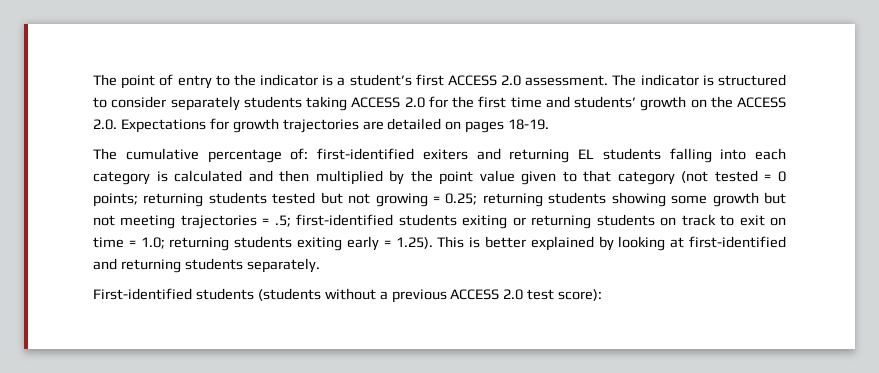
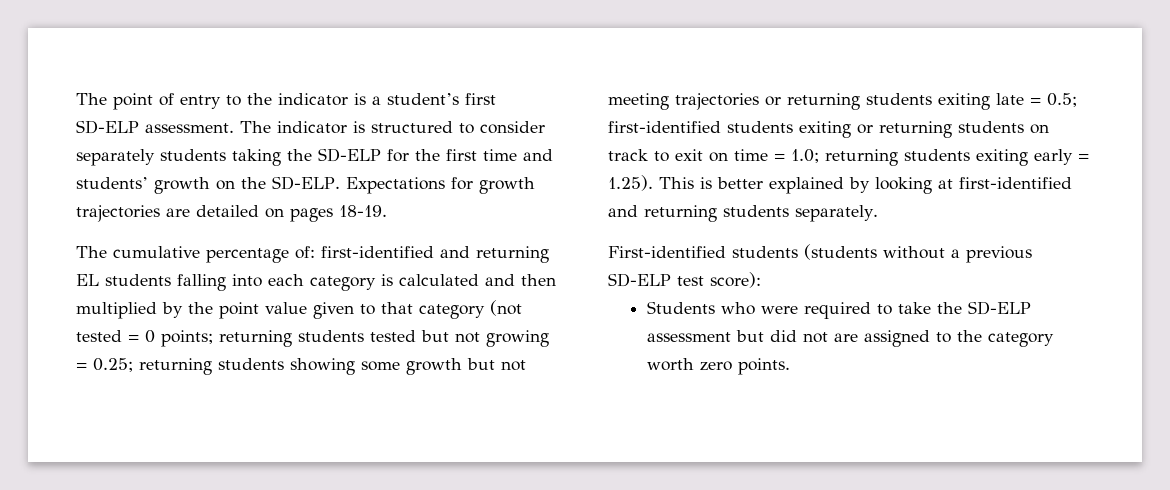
- The point of entry to the indicator is a student’s first ACCESS 2.0 assessment.
+ The point of entry to the indicator is a student’s first SD-ELP assessment.
- The indicator is structured to consider separately students taking ACCESS 2.0 for the first time and students’ growth on the ACCESS 2.0. Expectations for growth trajectories are detailed on pages 18-19.
+ The indicator is structured to consider separately students taking the SD-ELP for the first time and students’ growth on the SD-ELP. Expectations for growth trajectories are detailed on pages 18-19.
- first-identified exiters and returning EL students falling into each category is calculated and then multiplied by the point value given to that category (not tested = 0 points;
+ first-identified and returning EL students falling into each category is calculated and then multiplied by the point value given to that category (not tested = 0 points;
- returning students showing some growth but not meeting trajectories = .5;
+ returning students showing some growth but not meeting trajectories or returning students exiting late = 0.5;
- First-identified students (students without a previous ACCESS 2.0 test score):
+ First-identified students (students without a previous SD-ELP test score):
+ Students who were required to take the SD-ELP assessment but did not are assigned to the category worth zero points.

